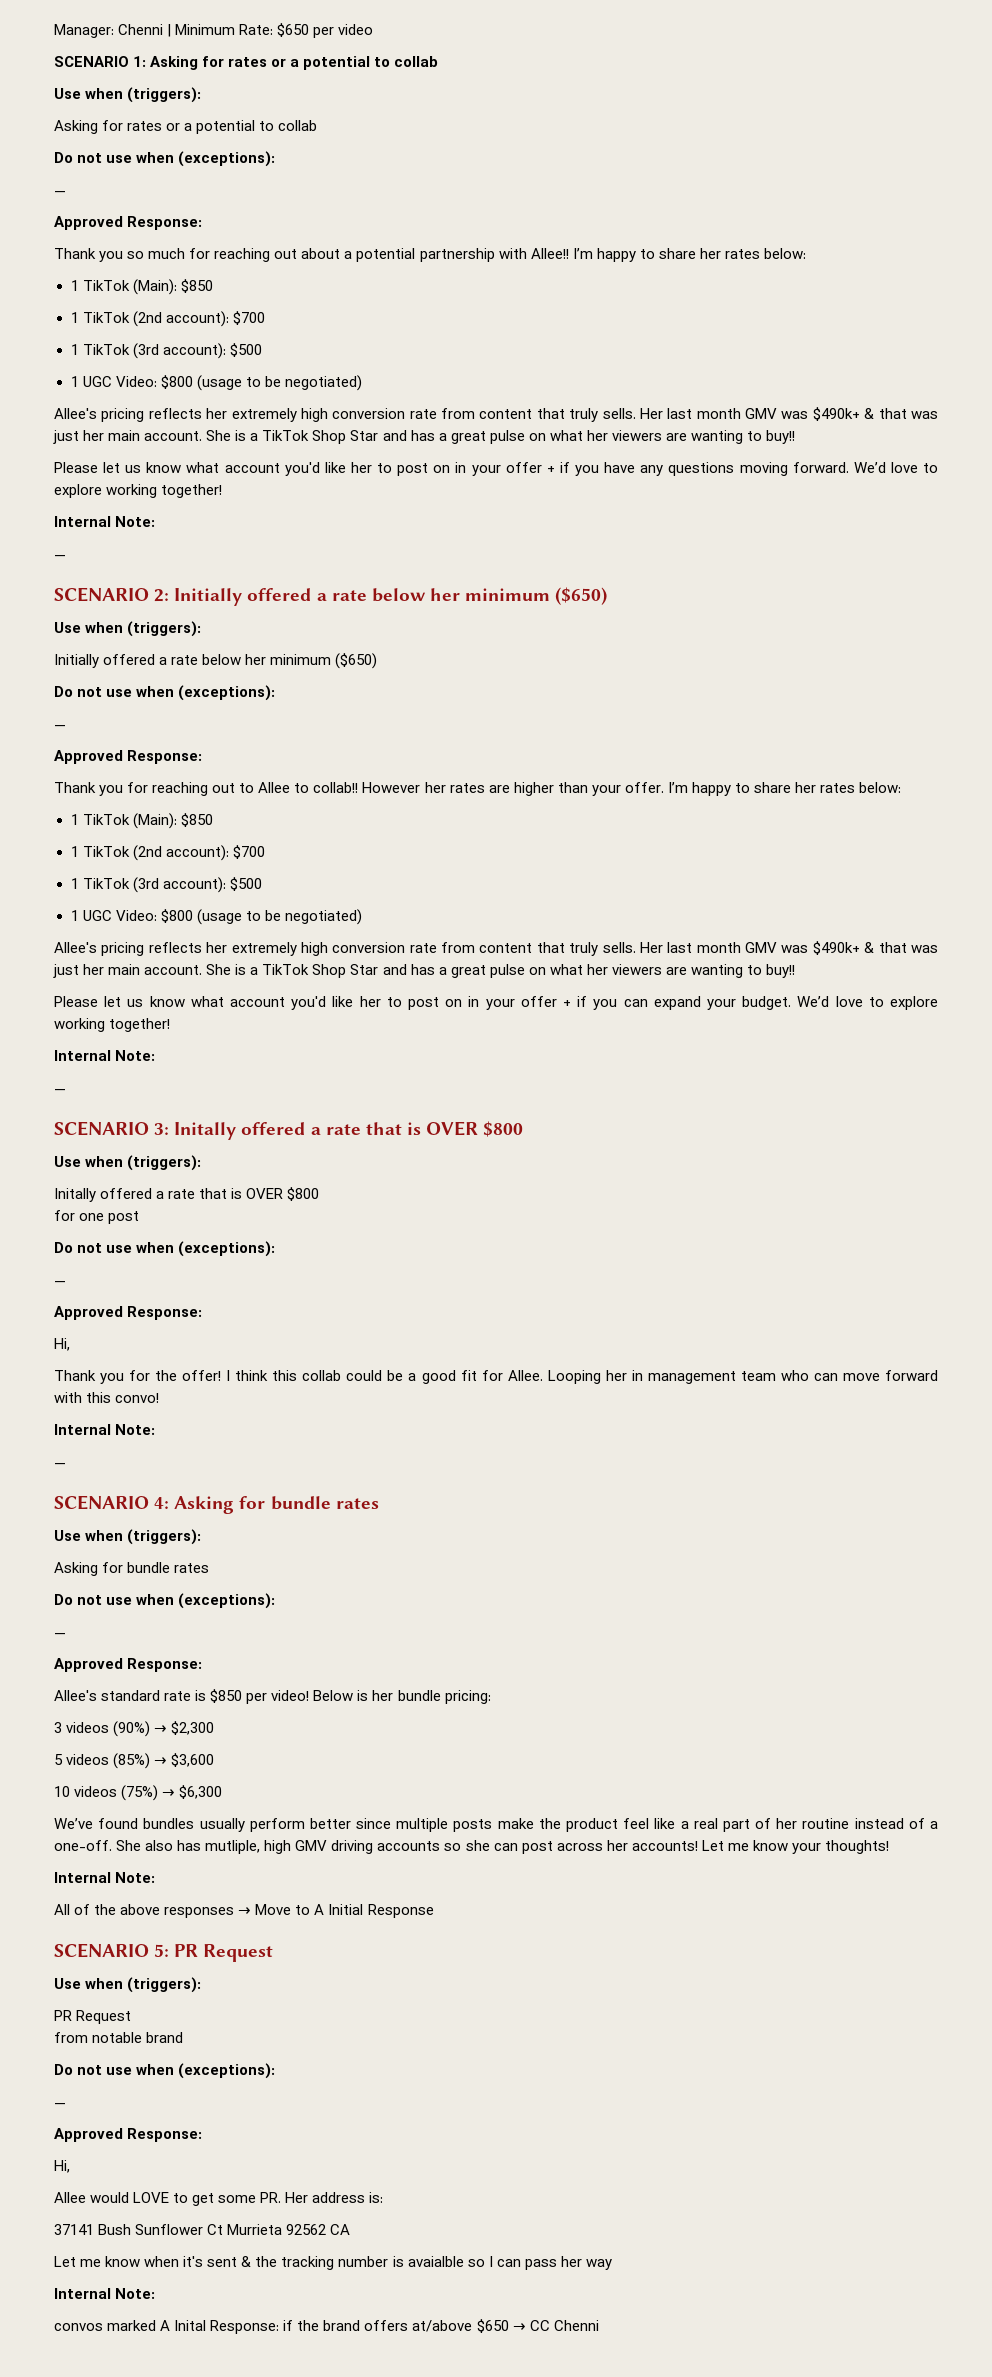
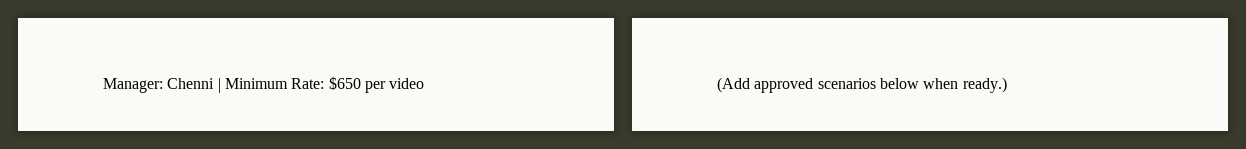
- SCENARIO 1: Asking for rates or a potential to collab
- Use when (triggers):
- Asking for rates or a potential to collab
- Do not use when (exceptions):
- —
- Approved Response:
- Thank you so much for reaching out about a potential partnership with Allee!! I’m happy to share her rates below:
- 1 TikTok (Main): $850
- 1 TikTok (2nd account): $700
- 1 TikTok (3rd account): $500
- 1 UGC Video: $800 (usage to be negotiated)
- Allee's pricing reflects her extremely high conversion rate from content that truly sells. Her last month GMV was $490k+ & that was just her main account. She is a TikTok Shop Star and has a great pulse on what her viewers are wanting to buy!!
- Please let us know what account you'd like her to post on in your offer + if you have any questions moving forward. We’d love to explore working together!
- Internal Note:
- —
- SCENARIO 2: Initially offered a rate below her minimum ($650)
- Use when (triggers):
- Initially offered a rate below her minimum ($650)
- Do not use when (exceptions):
- —
- Approved Response:
- Thank you for reaching out to Allee to collab!! However her rates are higher than your offer. I’m happy to share her rates below:
- 1 TikTok (Main): $850
- 1 TikTok (2nd account): $700
- 1 TikTok (3rd account): $500
- 1 UGC Video: $800 (usage to be negotiated)
- Allee's pricing reflects her extremely high conversion rate from content that truly sells. Her last month GMV was $490k+ & that was just her main account. She is a TikTok Shop Star and has a great pulse on what her viewers are wanting to buy!!
- Please let us know what account you'd like her to post on in your offer + if you can expand your budget. We’d love to explore working together!
- Internal Note:
- —
- SCENARIO 3: Initally offered a rate that is OVER $800
- Use when (triggers):
- Initally offered a rate that is OVER $800
- for one post
- Do not use when (exceptions):
- —
- Approved Response:
- Hi,
- Thank you for the offer! I think this collab could be a good fit for Allee. Looping her in management team who can move forward with this convo!
- Internal Note:
- —
- SCENARIO 4: Asking for bundle rates
- Use when (triggers):
- Asking for bundle rates
- Do not use when (exceptions):
- —
- Approved Response:
- Allee's standard rate is $850 per video! Below is her bundle pricing:
- 3 videos (90%) → $2,300
- 5 videos (85%) → $3,600
- 10 videos (75%) → $6,300
- We’ve found bundles usually perform better since multiple posts make the product feel like a real part of her routine instead of a one-off. She also has mutliple, high GMV driving accounts so she can post across her accounts! Let me know your thoughts!
- Internal Note:
- All of the above responses → Move to A Initial Response
- SCENARIO 5: PR Request
- Use when (triggers):
- PR Request
- from notable brand
- Do not use when (exceptions):
- —
- Approved Response:
- Hi,
- Allee would LOVE to get some PR. Her address is:
- 37141 Bush Sunflower Ct Murrieta 92562 CA
- Let me know when it's sent & the tracking number is avaialble so I can pass her way
- Internal Note:
- convos marked A Inital Response: if the brand offers at/above $650 → CC Chenni
+ (Add approved scenarios below when ready.)

